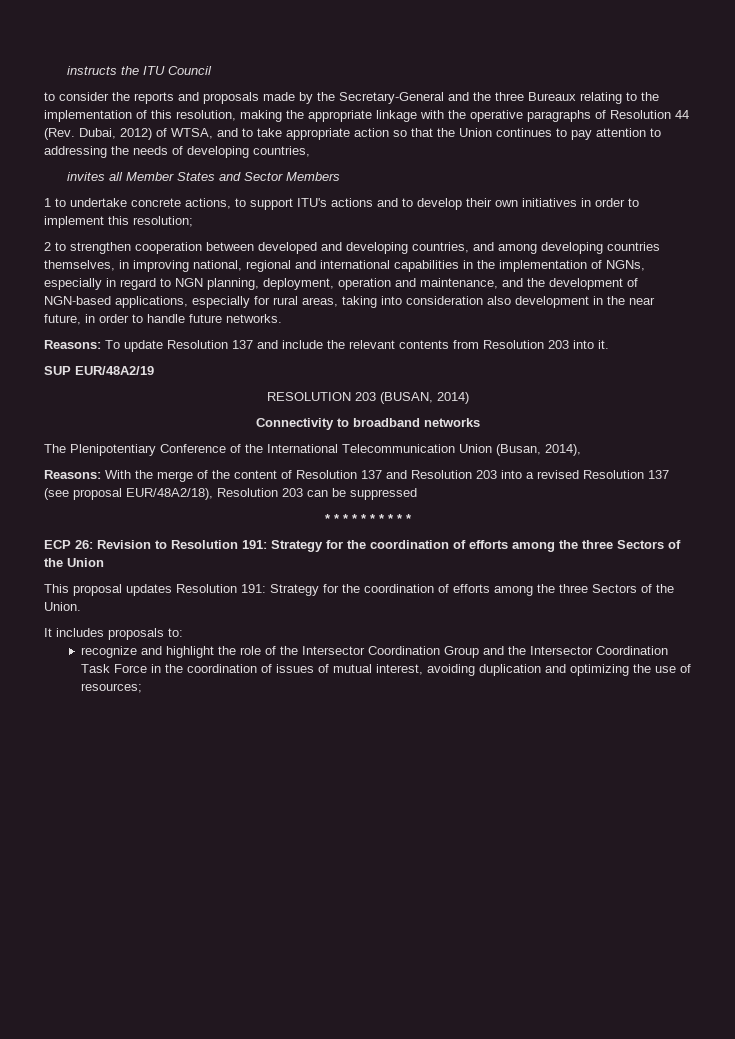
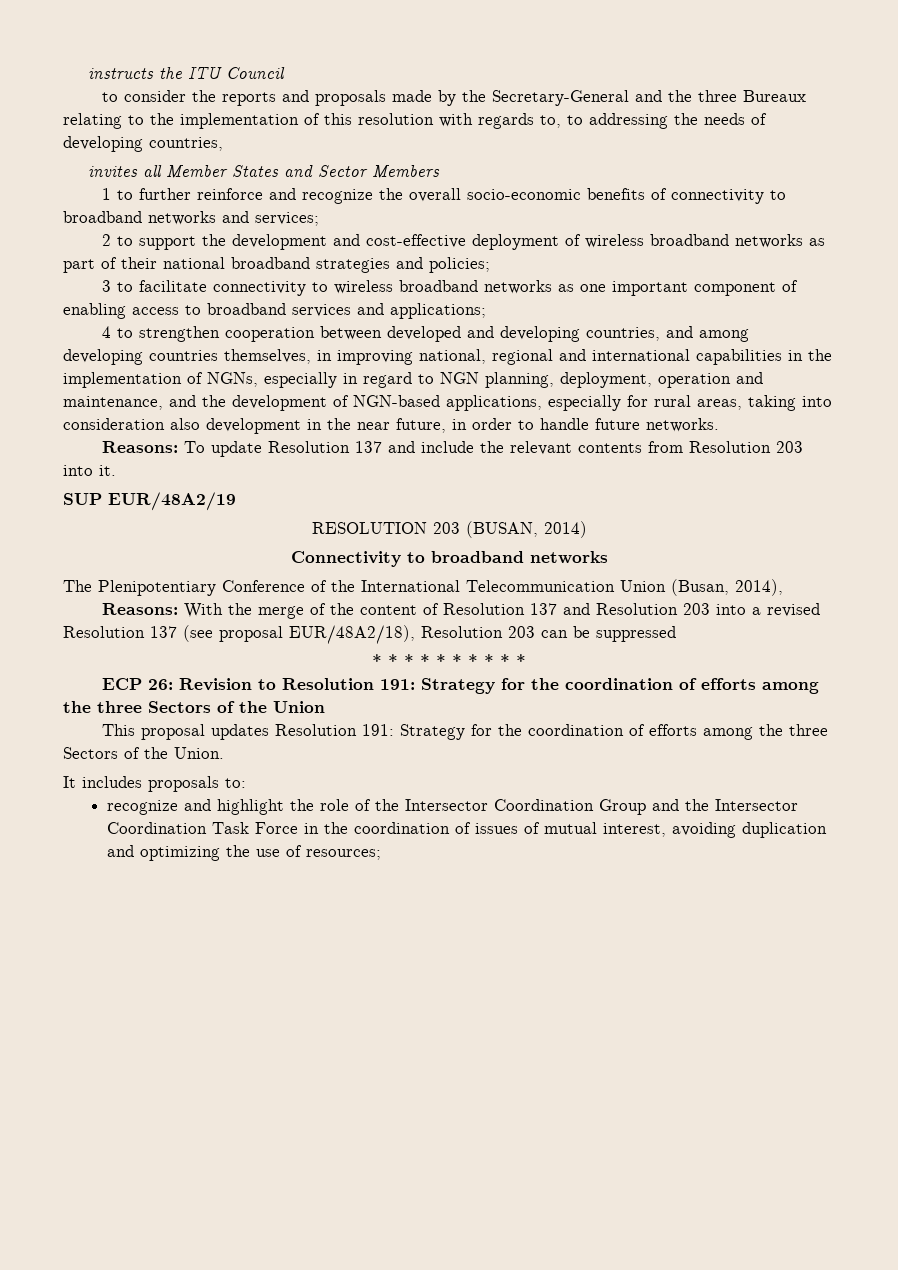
- to consider the reports and proposals made by the Secretary-General and the three Bureaux relating to the implementation of this resolution, making the appropriate linkage with the operative paragraphs of Resolution 44 (Rev. Dubai, 2012) of WTSA, and to take appropriate action so that the Union continues to pay attention to addressing the needs of developing countries,
+ to consider the reports and proposals made by the Secretary-General and the three Bureaux relating to the implementation of this resolution with regards to, to addressing the needs of developing countries,
- 1 to undertake concrete actions, to support ITU's actions and to develop their own initiatives in order to implement this resolution;
- 2 to strengthen cooperation between developed and developing countries, and among developing countries themselves, in improving national, regional and international capabilities in the implementation of NGNs, especially in regard to NGN planning, deployment, operation and maintenance, and the development of NGN-based applications, especially for rural areas, taking into consideration also development in the near future, in order to handle future networks.
+ 1 to further reinforce and recognize the overall socio-economic benefits of connectivity to broadband networks and services;
+ 2 to support the development and cost-effective deployment of wireless broadband networks as part of their national broadband strategies and policies;
+ 3 to facilitate connectivity to wireless broadband networks as one important component of enabling access to broadband services and applications;
+ 4 to strengthen cooperation between developed and developing countries, and among developing countries themselves, in improving national, regional and international capabilities in the implementation of NGNs, especially in regard to NGN planning, deployment, operation and maintenance, and the development of NGN-based applications, especially for rural areas, taking into consideration also development in the near future, in order to handle future networks.

